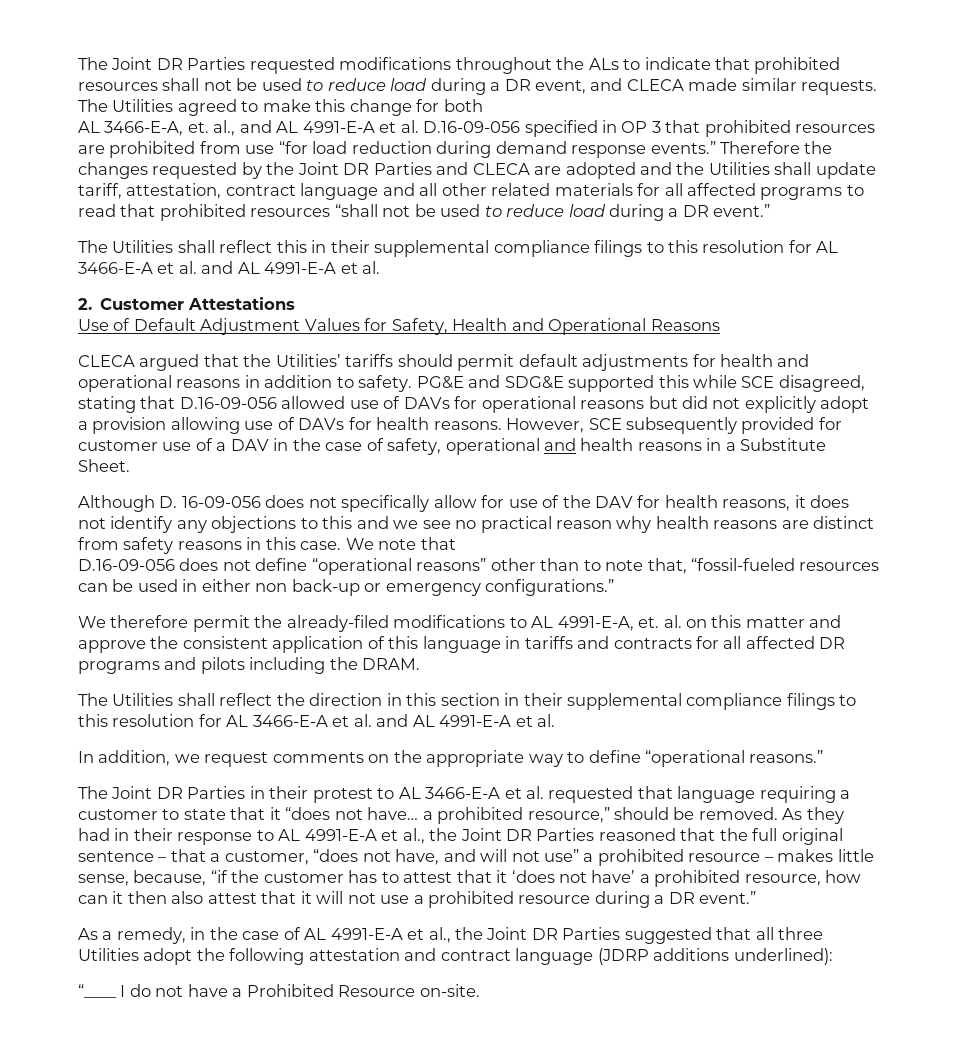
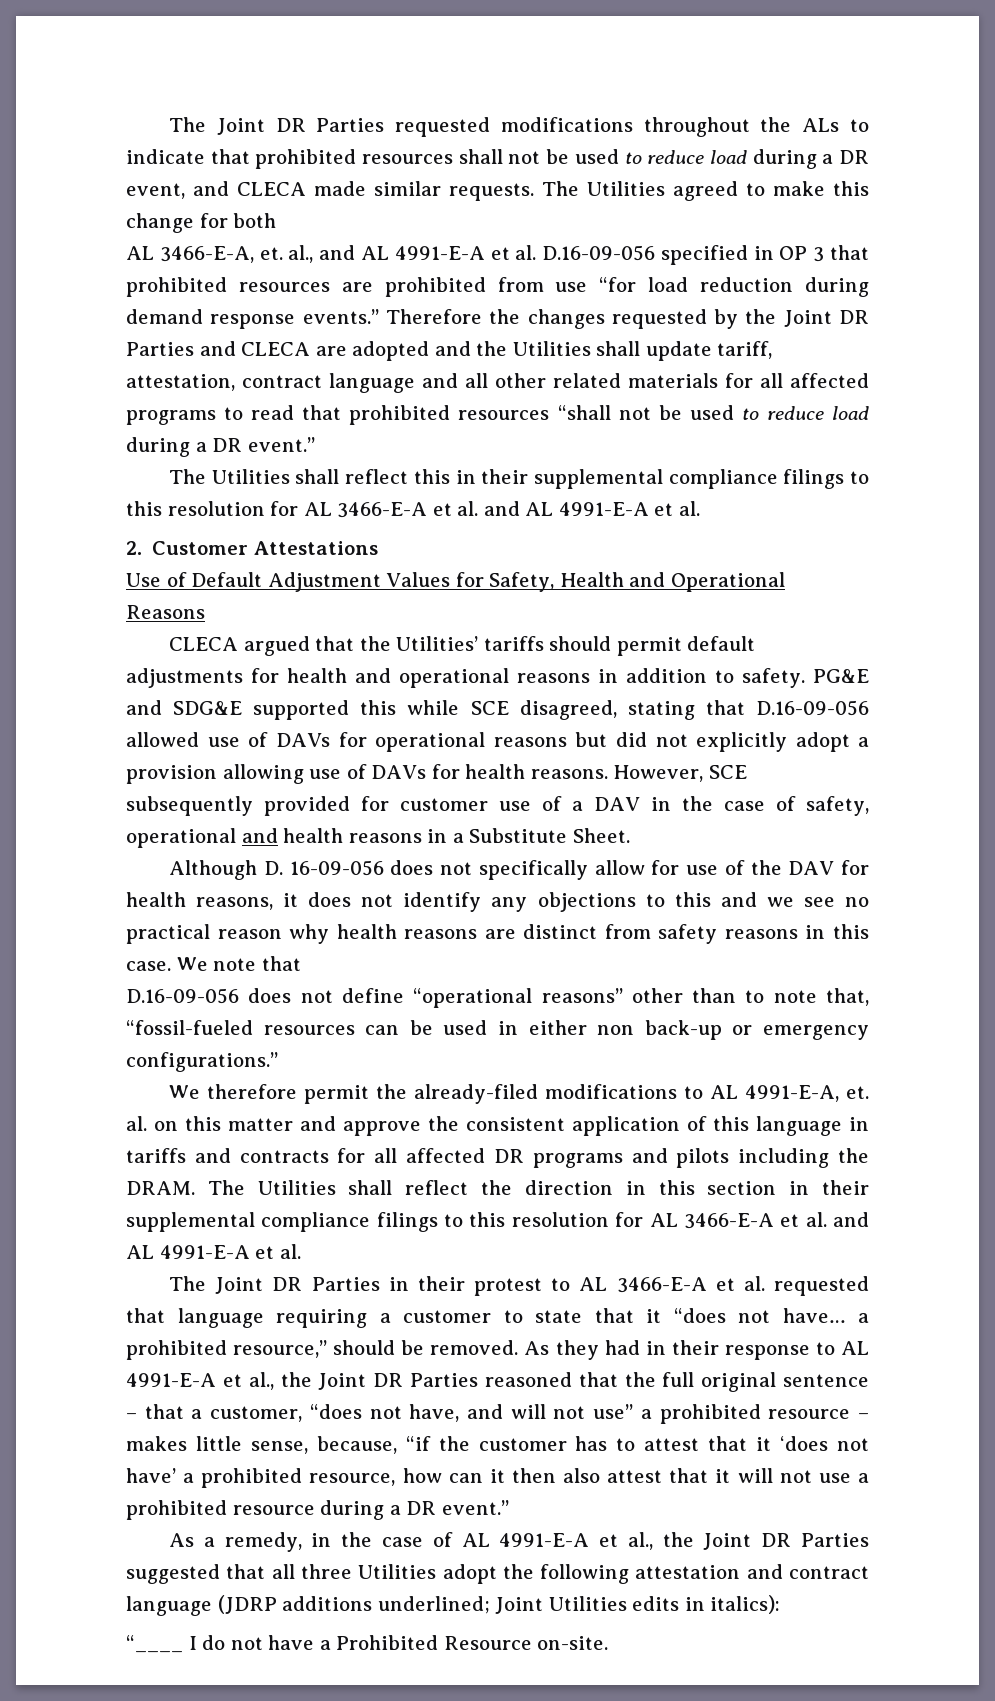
- We therefore permit the already-filed modifications to AL 4991-E-A, et. al. on this matter and approve the consistent application of this language in tariffs and contracts for all affected DR programs and pilots including the DRAM.
- The Utilities shall reflect the direction in this section in their supplemental compliance filings to this resolution for AL 3466-E-A et al. and AL 4991-E-A et al.
+ We therefore permit the already-filed modifications to AL 4991-E-A, et. al. on this matter and approve the consistent application of this language in tariffs and contracts for all affected DR programs and pilots including the DRAM. The Utilities shall reflect the direction in this section in their supplemental compliance filings to this resolution for AL 3466-E-A et al. and AL 4991-E-A et al.
- In addition, we request comments on the appropriate way to define “operational reasons.”
- As a remedy, in the case of AL 4991-E-A et al., the Joint DR Parties suggested that all three Utilities adopt the following attestation and contract language (JDRP additions underlined):
+ As a remedy, in the case of AL 4991-E-A et al., the Joint DR Parties suggested that all three Utilities adopt the following attestation and contract language (JDRP additions underlined; Joint Utilities edits in italics):

